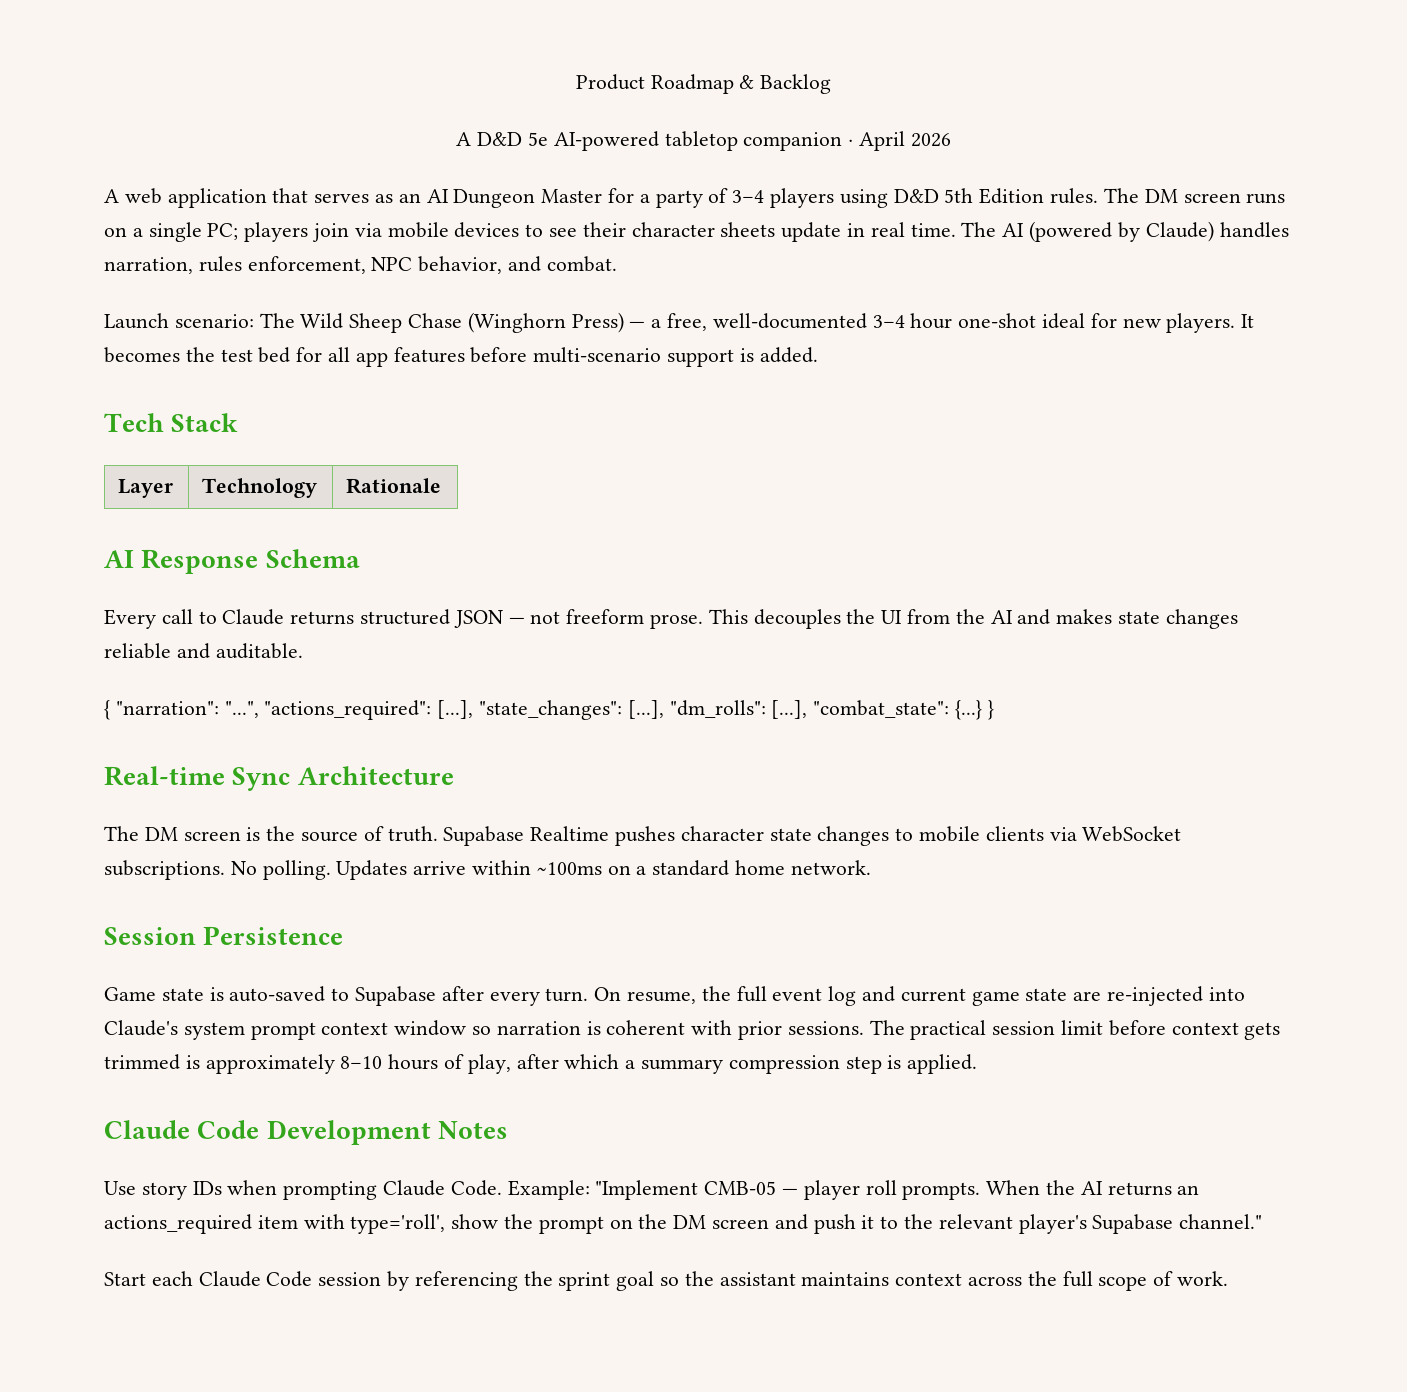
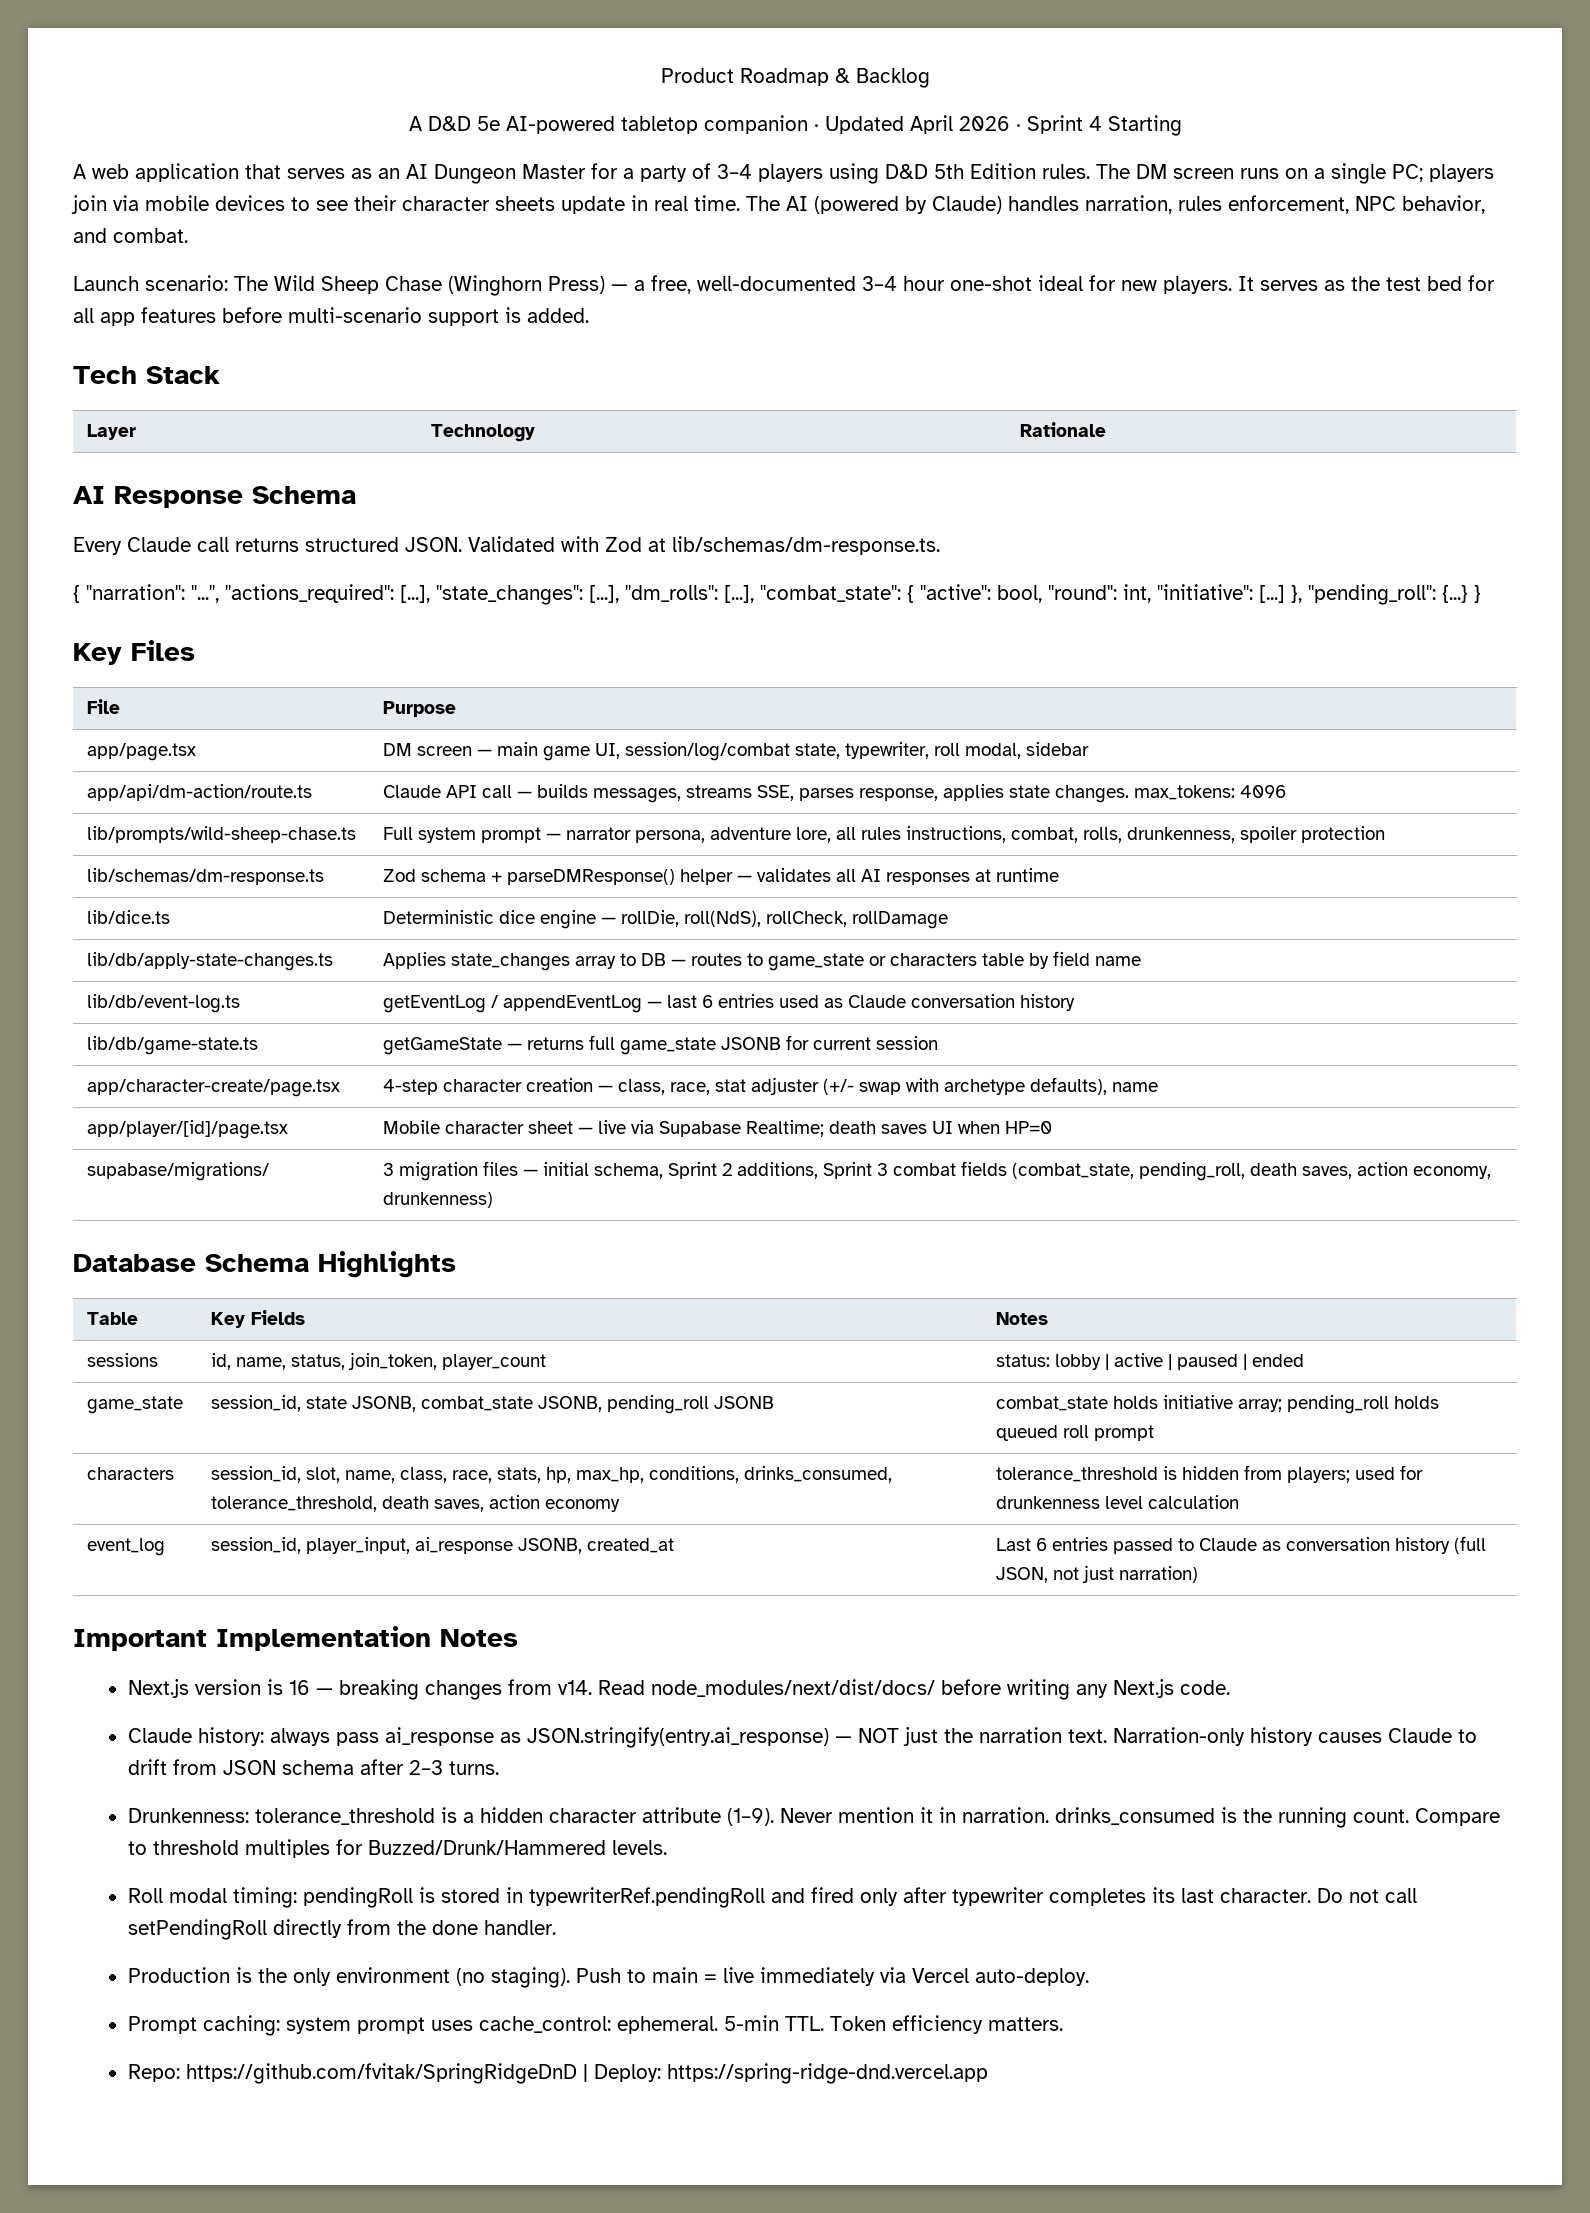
- A D&D 5e AI-powered tabletop companion · April 2026
+ A D&D 5e AI-powered tabletop companion · Updated April 2026 · Sprint 4 Starting
- It becomes the test bed for all app features before multi-scenario support is added.
+ It serves as the test bed for all app features before multi-scenario support is added.
- Every call to Claude returns structured JSON — not freeform prose. This decouples the UI from the AI and makes state changes reliable and auditable.
+ Every Claude call returns structured JSON. Validated with Zod at lib/schemas/dm-response.ts.
- { "narration": "...", "actions_required": [...], "state_changes": [...], "dm_rolls": [...], "combat_state": {...} }
- Real-time Sync Architecture
- The DM screen is the source of truth. Supabase Realtime pushes character state changes to mobile clients via WebSocket subscriptions. No polling. Updates arrive within ~100ms on a standard home network.
- Session Persistence
- Game state is auto-saved to Supabase after every turn. On resume, the full event log and current game state are re-injected into Claude's system prompt context window so narration is coherent with prior sessions. The practical session limit before context gets trimmed is approximately 8–10 hours of play, after which a summary compression step is applied.
- Claude Code Development Notes
- Use story IDs when prompting Claude Code. Example: "Implement CMB-05 — player roll prompts. When the AI returns an actions_required item with type='roll', show the prompt on the DM screen and push it to the relevant player's Supabase channel."
- Start each Claude Code session by referencing the sprint goal so the assistant maintains context across the full scope of work.
+ { "narration": "...", "actions_required": [...], "state_changes": [...], "dm_rolls": [...], "combat_state": { "active": bool, "round": int, "initiative": [...] }, "pending_roll": {...} }
+ Key Files
+ File | Purpose
+ app/page.tsx | DM screen — main game UI, session/log/combat state, typewriter, roll modal, sidebar
+ app/api/dm-action/route.ts | Claude API call — builds messages, streams SSE, parses response, applies state changes. max_tokens: 4096
+ lib/prompts/wild-sheep-chase.ts | Full system prompt — narrator persona, adventure lore, all rules instructions, combat, rolls, drunkenness, spoiler protection
+ lib/schemas/dm-response.ts | Zod schema + parseDMResponse() helper — validates all AI responses at runtime
+ lib/dice.ts | Deterministic dice engine — rollDie, roll(NdS), rollCheck, rollDamage
+ lib/db/apply-state-changes.ts | Applies state_changes array to DB — routes to game_state or characters table by field name
+ lib/db/event-log.ts | getEventLog / appendEventLog — last 6 entries used as Claude conversation history
+ lib/db/game-state.ts | getGameState — returns full game_state JSONB for current session
+ app/character-create/page.tsx | 4-step character creation — class, race, stat adjuster (+/- swap with archetype defaults), name
+ app/player/[id]/page.tsx | Mobile character sheet — live via Supabase Realtime; death saves UI when HP=0
+ supabase/migrations/ | 3 migration files — initial schema, Sprint 2 additions, Sprint 3 combat fields (combat_state, pending_roll, death saves, action economy, drunkenness)
+ Database Schema Highlights
+ Table | Key Fields | Notes
+ sessions | id, name, status, join_token, player_count | status: lobby | active | paused | ended
+ game_state | session_id, state JSONB, combat_state JSONB, pending_roll JSONB | combat_state holds initiative array; pending_roll holds queued roll prompt
+ characters | session_id, slot, name, class, race, stats, hp, max_hp, conditions, drinks_consumed, tolerance_threshold, death saves, action economy | tolerance_threshold is hidden from players; used for drunkenness level calculation
+ event_log | session_id, player_input, ai_response JSONB, created_at | Last 6 entries passed to Claude as conversation history (full JSON, not just narration)
+ Important Implementation Notes
+ Next.js version is 16 — breaking changes from v14. Read node_modules/next/dist/docs/ before writing any Next.js code.
+ Claude history: always pass ai_response as JSON.stringify(entry.ai_response) — NOT just the narration text. Narration-only history causes Claude to drift from JSON schema after 2–3 turns.
+ Drunkenness: tolerance_threshold is a hidden character attribute (1–9). Never mention it in narration. drinks_consumed is the running count. Compare to threshold multiples for Buzzed/Drunk/Hammered levels.
+ Roll modal timing: pendingRoll is stored in typewriterRef.pendingRoll and fired only after typewriter completes its last character. Do not call setPendingRoll directly from the done handler.
+ Production is the only environment (no staging). Push to main = live immediately via Vercel auto-deploy.
+ Prompt caching: system prompt uses cache_control: ephemeral. 5-min TTL. Token efficiency matters.
+ Repo: https://github.com/fvitak/SpringRidgeDnD | Deploy: https://spring-ridge-dnd.vercel.app

